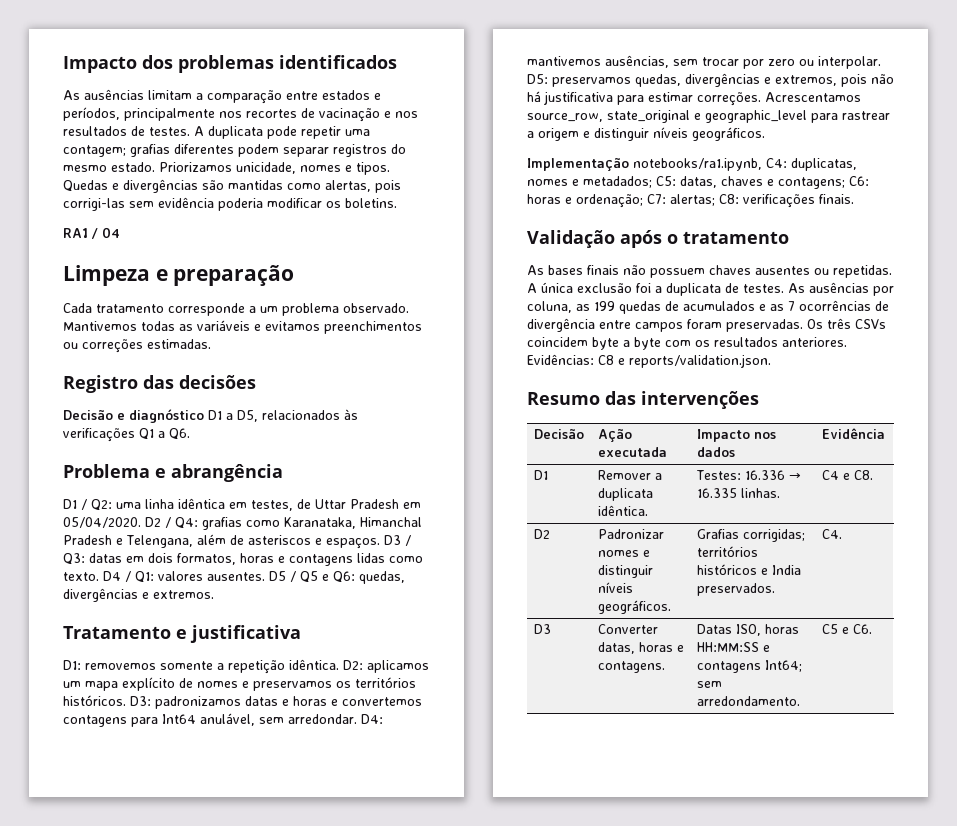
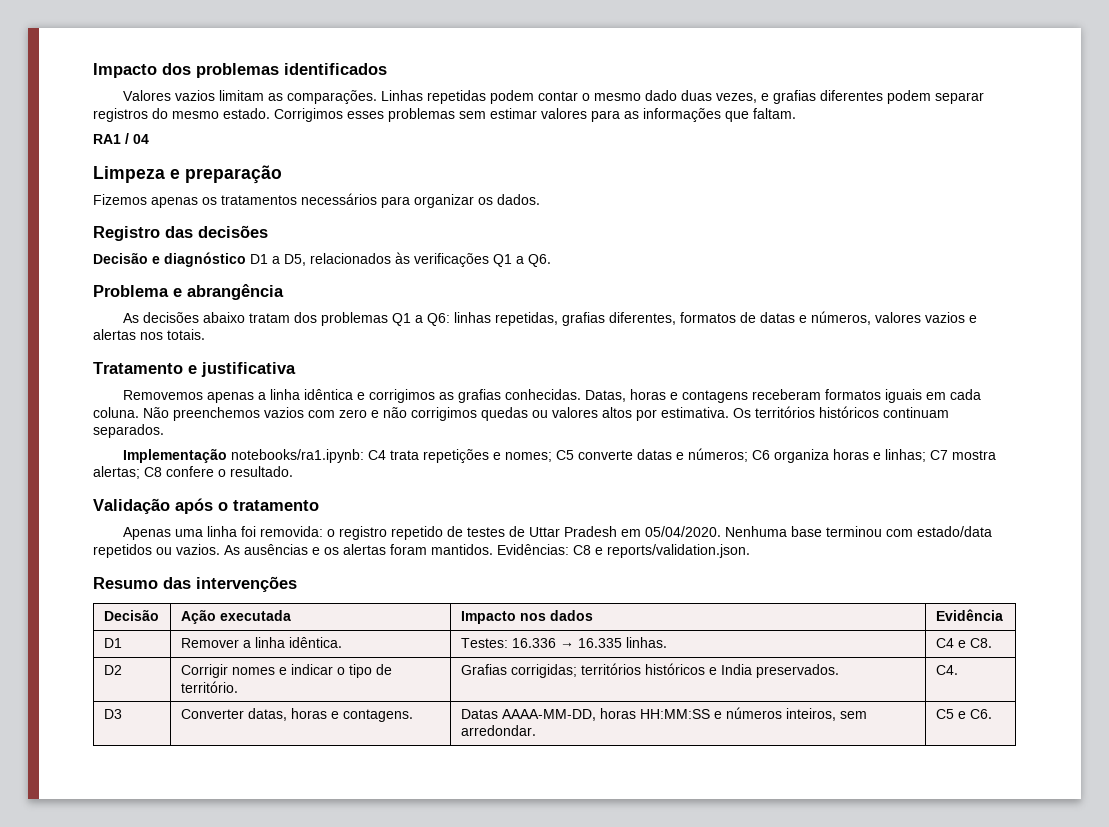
- As ausências limitam a comparação entre estados e períodos, principalmente nos recortes de vacinação e nos resultados de testes. A duplicata pode repetir uma contagem; grafias diferentes podem separar registros do mesmo estado.
+ Valores vazios limitam as comparações. Linhas repetidas podem contar o mesmo dado duas vezes, e grafias diferentes podem separar registros do mesmo estado.
- Priorizamos unicidade, nomes e tipos. Quedas e divergências são mantidas como alertas, pois corrigi-las sem evidência poderia modificar os boletins.
+ Corrigimos esses problemas sem estimar valores para as informações que faltam.
- Cada tratamento corresponde a um problema observado. Mantivemos todas as variáveis e evitamos preenchimentos ou correções estimadas.
+ Fizemos apenas os tratamentos necessários para organizar os dados.
- D1 / Q2: uma linha idêntica em testes, de Uttar Pradesh em 05/04/2020. D2 / Q4: grafias como Karanataka, Himanchal Pradesh e Telengana, além de asteriscos e espaços. D3 / Q3: datas em dois formatos, horas e contagens lidas como texto. D4 / Q1: valores ausentes. D5 / Q5 e Q6: quedas, divergências e extremos.
+ As decisões abaixo tratam dos problemas Q1 a Q6: linhas repetidas, grafias diferentes, formatos de datas e números, valores vazios e alertas nos totais.
  Tratamento e justificativa
- D1: removemos somente a repetição idêntica. D2: aplicamos um mapa explícito de nomes e preservamos os territórios históricos. D3: padronizamos datas e horas e convertemos contagens para Int64 anulável, sem arredondar. D4: mantivemos ausências, sem trocar por zero ou interpolar. D5: preservamos quedas, divergências e extremos, pois não há justificativa para estimar correções. Acrescentamos source_row, state_original e geographic_level para rastrear a origem e distinguir níveis geográficos.
- Implementação notebooks/ra1.ipynb, C4: duplicatas, nomes e metadados; C5: datas, chaves e contagens; C6: horas e ordenação; C7: alertas; C8: verificações finais.
+ Removemos apenas a linha idêntica e corrigimos as grafias conhecidas. Datas, horas e contagens receberam formatos iguais em cada coluna. Não preenchemos vazios com zero e não corrigimos quedas ou valores altos por estimativa. Os territórios históricos continuam separados.
+ Implementação notebooks/ra1.ipynb: C4 trata repetições e nomes; C5 converte datas e números; C6 organiza horas e linhas; C7 mostra alertas; C8 confere o resultado.
  Validação após o tratamento
- As bases finais não possuem chaves ausentes ou repetidas. A única exclusão foi a duplicata de testes. As ausências por coluna, as 199 quedas de acumulados e as 7 ocorrências de divergência entre campos foram preservadas. Os três CSVs coincidem byte a byte com os resultados anteriores.
+ Apenas uma linha foi removida: o registro repetido de testes de Uttar Pradesh em 05/04/2020. Nenhuma base terminou com estado/data repetidos ou vazios. As ausências e os alertas foram mantidos.
- D1 | Remover a duplicata idêntica. | Testes: 16.336 → 16.335 linhas. | C4 e C8.
+ D1 | Remover a linha idêntica. | Testes: 16.336 → 16.335 linhas. | C4 e C8.
- D2 | Padronizar nomes e distinguir níveis geográficos. | Grafias corrigidas; territórios históricos e India preservados. | C4.
+ D2 | Corrigir nomes e indicar o tipo de território. | Grafias corrigidas; territórios históricos e India preservados. | C4.
- D3 | Converter datas, horas e contagens. | Datas ISO, horas HH:MM:SS e contagens Int64; sem arredondamento. | C5 e C6.
+ D3 | Converter datas, horas e contagens. | Datas AAAA-MM-DD, horas HH:MM:SS e números inteiros, sem arredondar. | C5 e C6.

